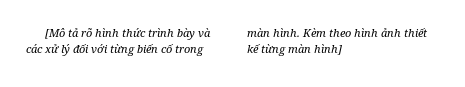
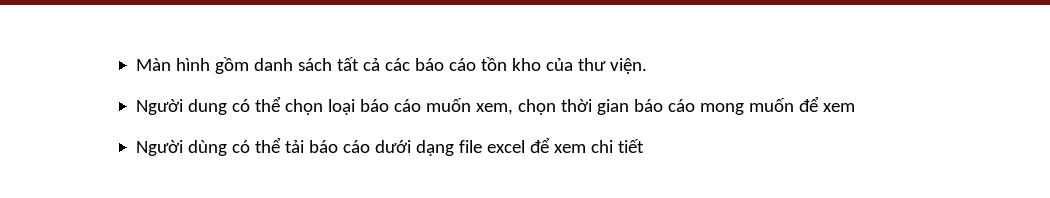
- [Mô tả rõ hình thức trình bày và các xử lý đối với từng biến cố trong màn hình. Kèm theo hình ảnh thiết kế từng màn hình]
+ Màn hình gồm danh sách tất cả các báo cáo tồn kho của thư viện.
+ Người dung có thể chọn loại báo cáo muốn xem, chọn thời gian báo cáo mong muốn để xem
+ Người dùng có thể tải báo cáo dưới dạng file excel để xem chi tiết

